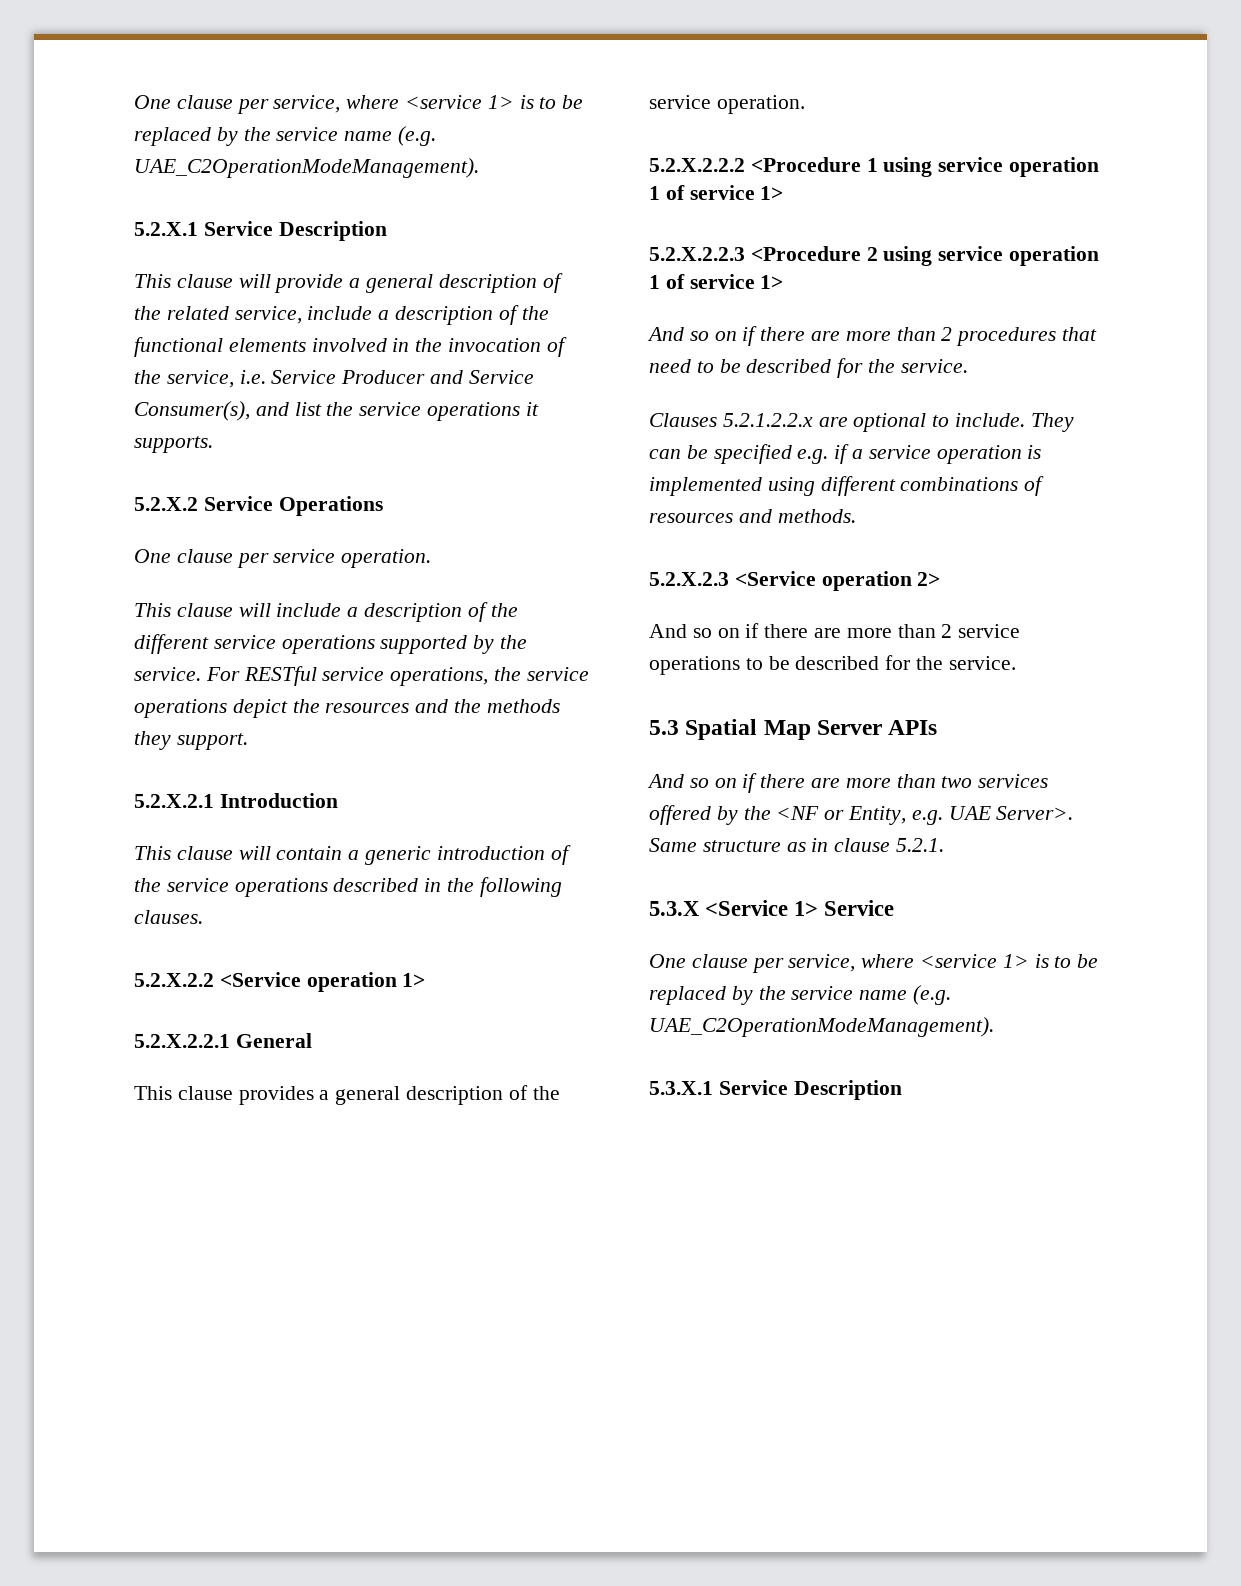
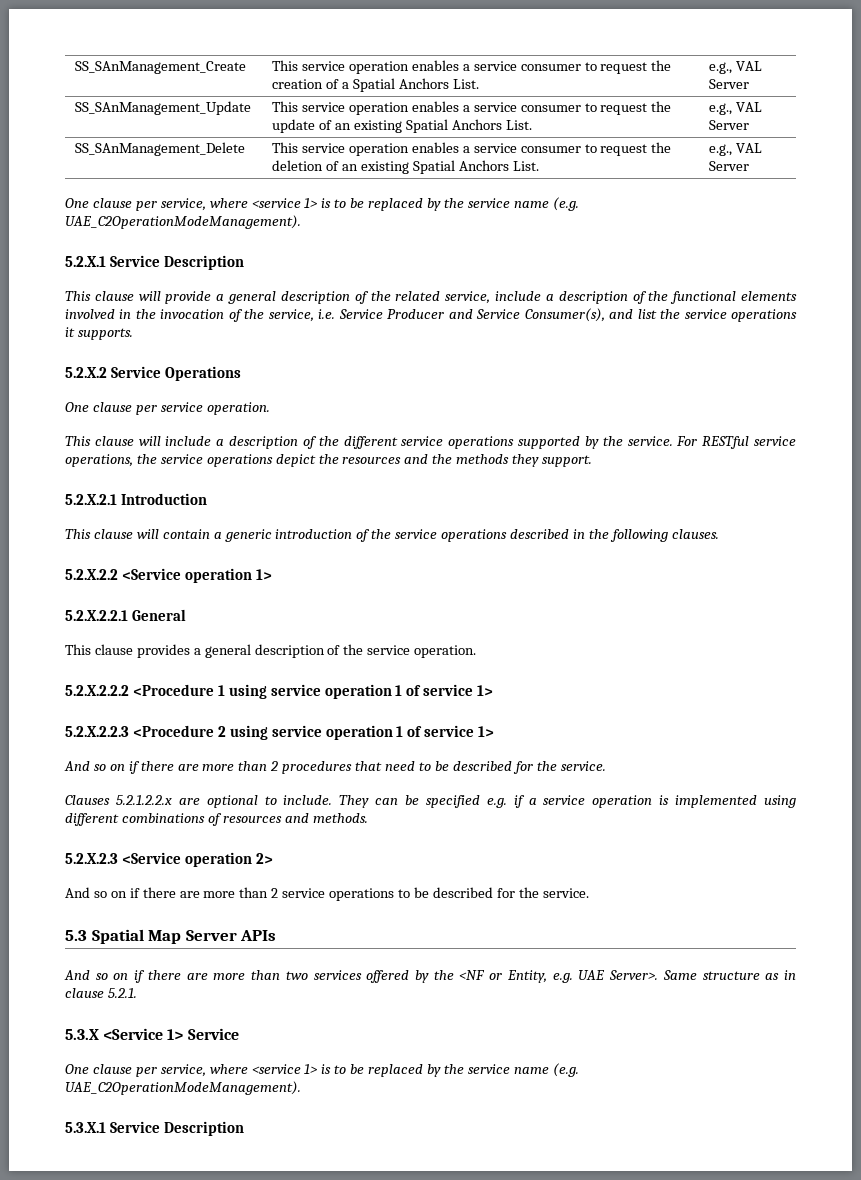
+ SS_SAnManagement_Create | This service operation enables a service consumer to request the creation of a Spatial Anchors List. | e.g., VAL Server
+ SS_SAnManagement_Update | This service operation enables a service consumer to request the update of an existing Spatial Anchors List. | e.g., VAL Server
+ SS_SAnManagement_Delete | This service operation enables a service consumer to request the deletion of an existing Spatial Anchors List. | e.g., VAL Server

